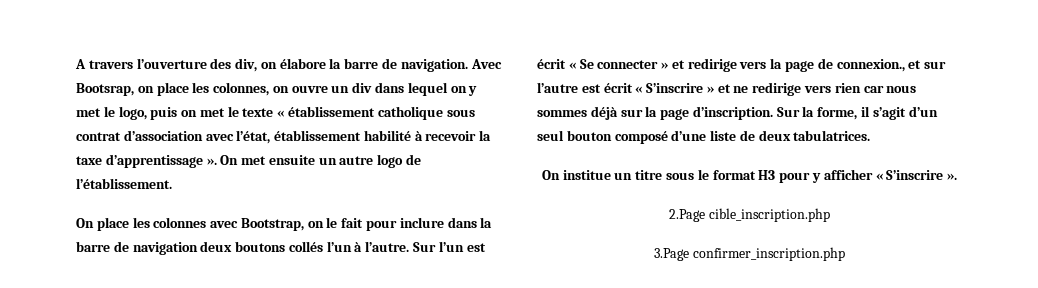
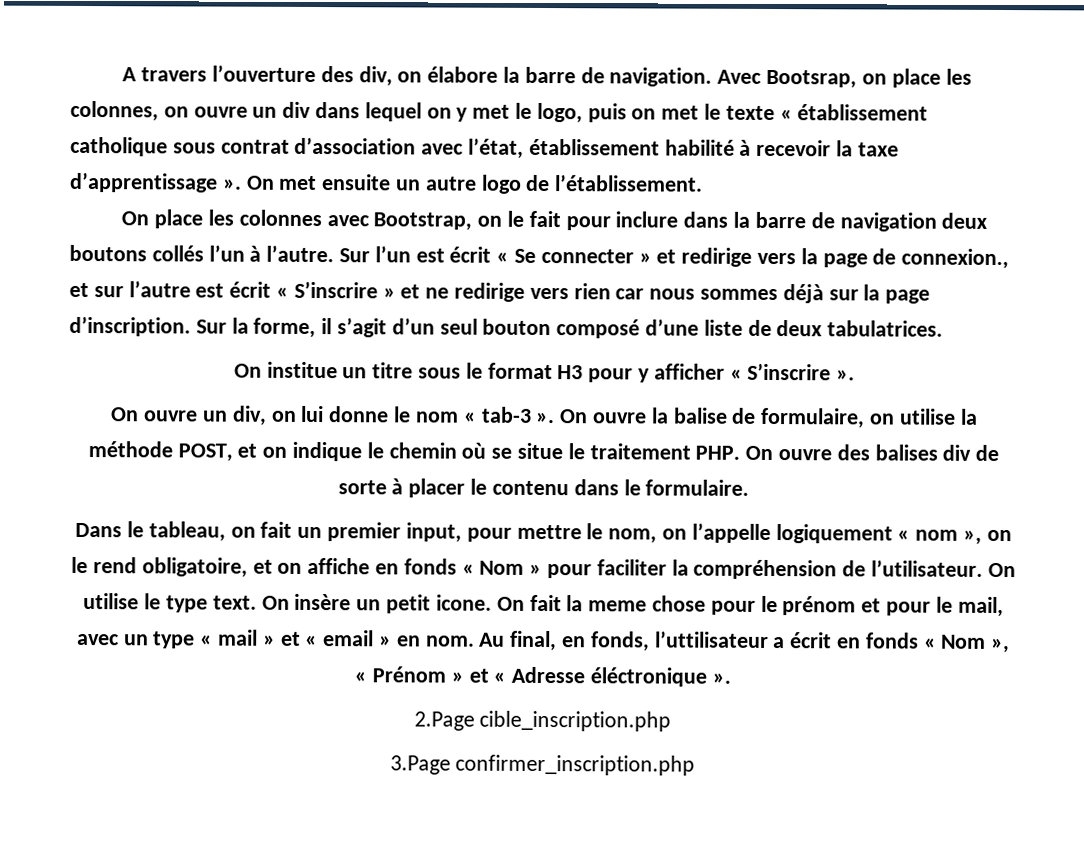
+ On ouvre un div, on lui donne le nom « tab-3 ». On ouvre la balise de formulaire, on utilise la méthode POST, et on indique le chemin où se situe le traitement PHP. On ouvre des balises div de sorte à placer le contenu dans le formulaire.
+ Dans le tableau, on fait un premier input, pour mettre le nom, on l’appelle logiquement « nom », on le rend obligatoire, et on affiche en fonds « Nom » pour faciliter la compréhension de l’utilisateur. On utilise le type text. On insère un petit icone. On fait la meme chose pour le prénom et pour le mail, avec un type « mail » et « email » en nom. Au final, en fonds, l’uttilisateur a écrit en fonds « Nom », « Prénom » et « Adresse éléctronique ».

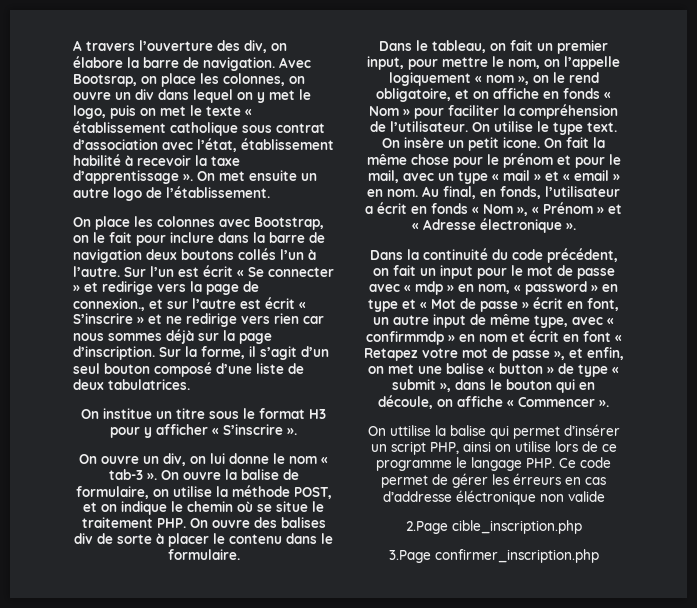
- On fait la meme chose pour le prénom et pour le mail, avec un type « mail » et « email » en nom.
+ On fait la même chose pour le prénom et pour le mail, avec un type « mail » et « email » en nom.
- Au final, en fonds, l’uttilisateur a écrit en fonds « Nom », « Prénom » et « Adresse éléctronique ».
+ Au final, en fonds, l’utilisateur a écrit en fonds « Nom », « Prénom » et « Adresse électronique ».
+ Dans la continuité du code précédent, on fait un input pour le mot de passe avec « mdp » en nom, « password » en type et « Mot de passe » écrit en font, un autre input de même type, avec « confirmmdp » en nom et écrit en font « Retapez votre mot de passe », et enfin, on met une balise « button » de type « submit », dans le bouton qui en découle, on affiche « Commencer ».
+ On uttilise la balise qui permet d’insérer un script PHP, ainsi on utilise lors de ce programme le langage PHP. Ce code permet de gérer les érreurs en cas d’addresse éléctronique non valide

